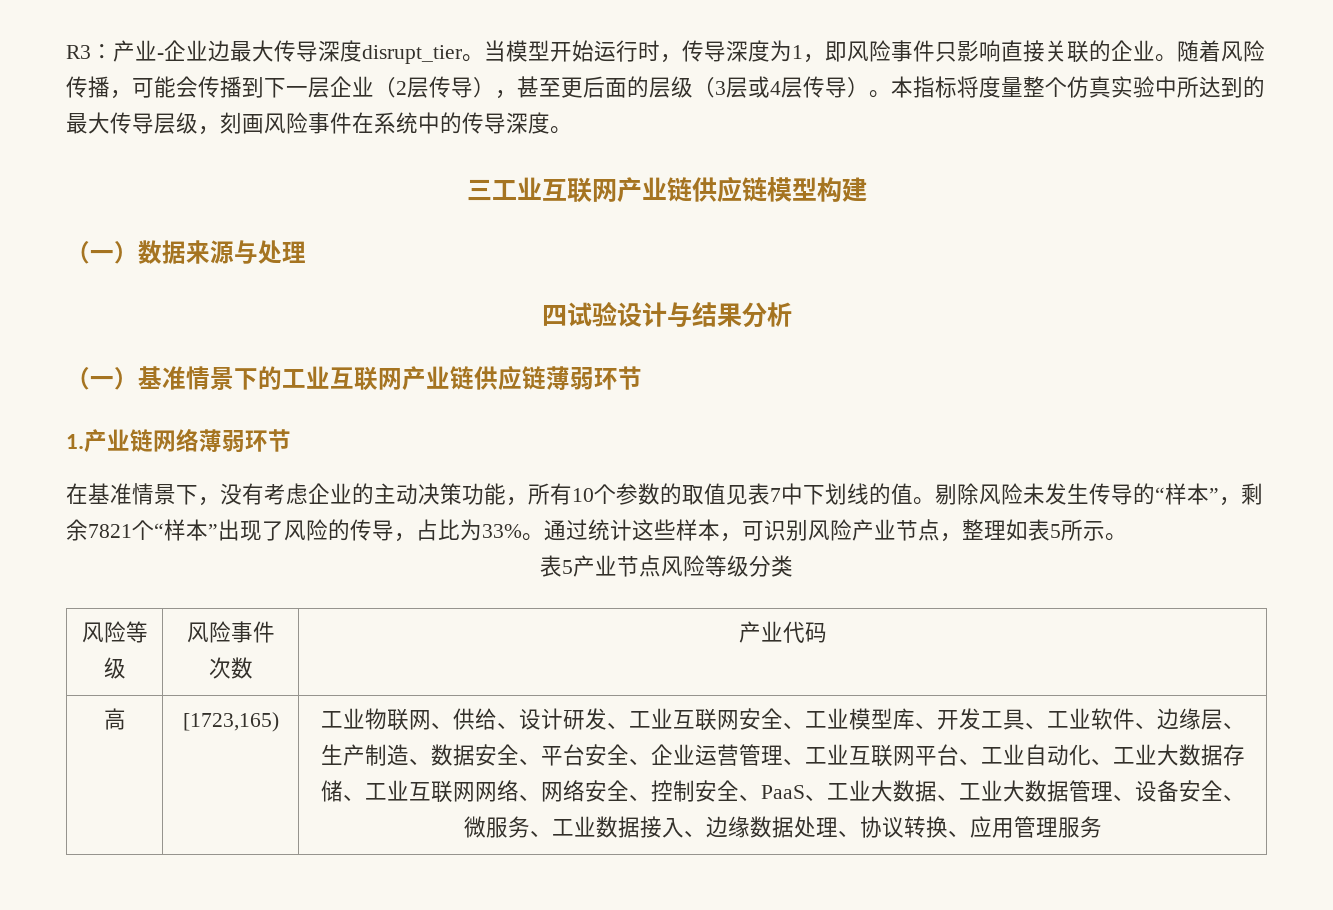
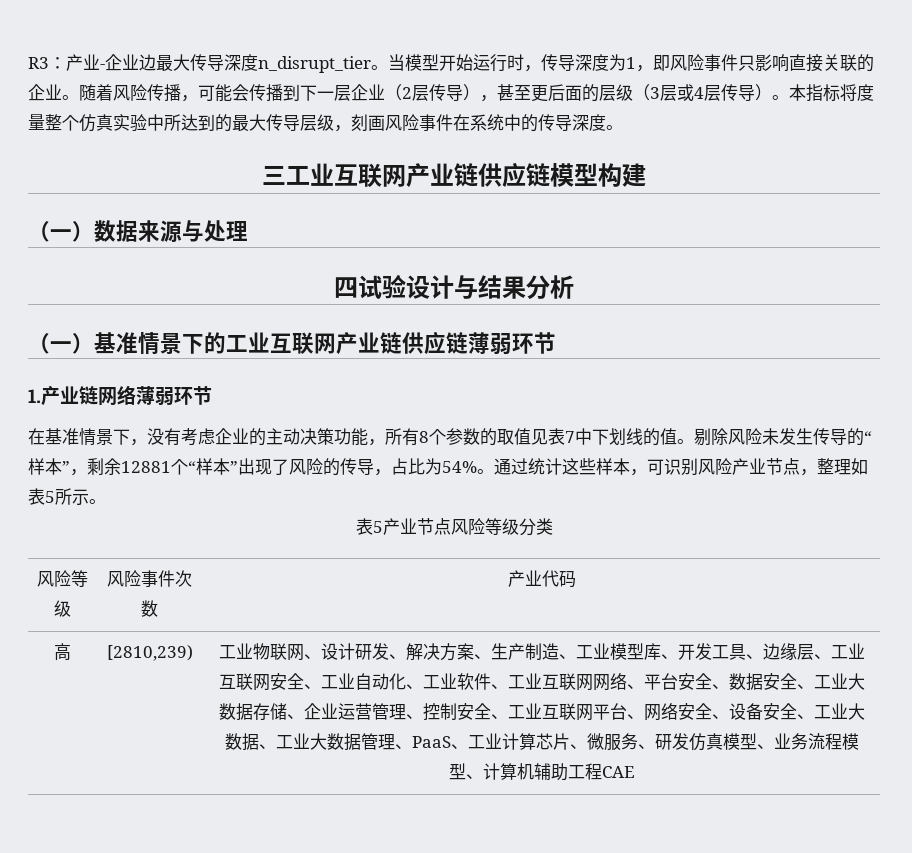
- R3：产业-企业边最大传导深度disrupt_tier。
+ R3：产业-企业边最大传导深度n_disrupt_tier。
- 在基准情景下，没有考虑企业的主动决策功能，所有10个参数的取值见表7中下划线的值。
+ 在基准情景下，没有考虑企业的主动决策功能，所有8个参数的取值见表7中下划线的值。
- 剔除风险未发生传导的“样本”，剩余7821个“样本”出现了风险的传导，占比为33%。
+ 剔除风险未发生传导的“样本”，剩余12881个“样本”出现了风险的传导，占比为54%。
- [1723,165)
+ [2810,239)
- 工业物联网、供给、设计研发、工业互联网安全、工业模型库、开发工具、工业软件、边缘层、生产制造、数据安全、平台安全、企业运营管理、工业互联网平台、工业自动化、工业大数据存储、工业互联网网络、网络安全、控制安全、PaaS、工业大数据、工业大数据管理、设备安全、微服务、工业数据接入、边缘数据处理、协议转换、应用管理服务
+ 工业物联网、设计研发、解决方案、生产制造、工业模型库、开发工具、边缘层、工业互联网安全、工业自动化、工业软件、工业互联网网络、平台安全、数据安全、工业大数据存储、企业运营管理、控制安全、工业互联网平台、网络安全、设备安全、工业大数据、工业大数据管理、PaaS、工业计算芯片、微服务、研发仿真模型、业务流程模型、计算机辅助工程CAE

